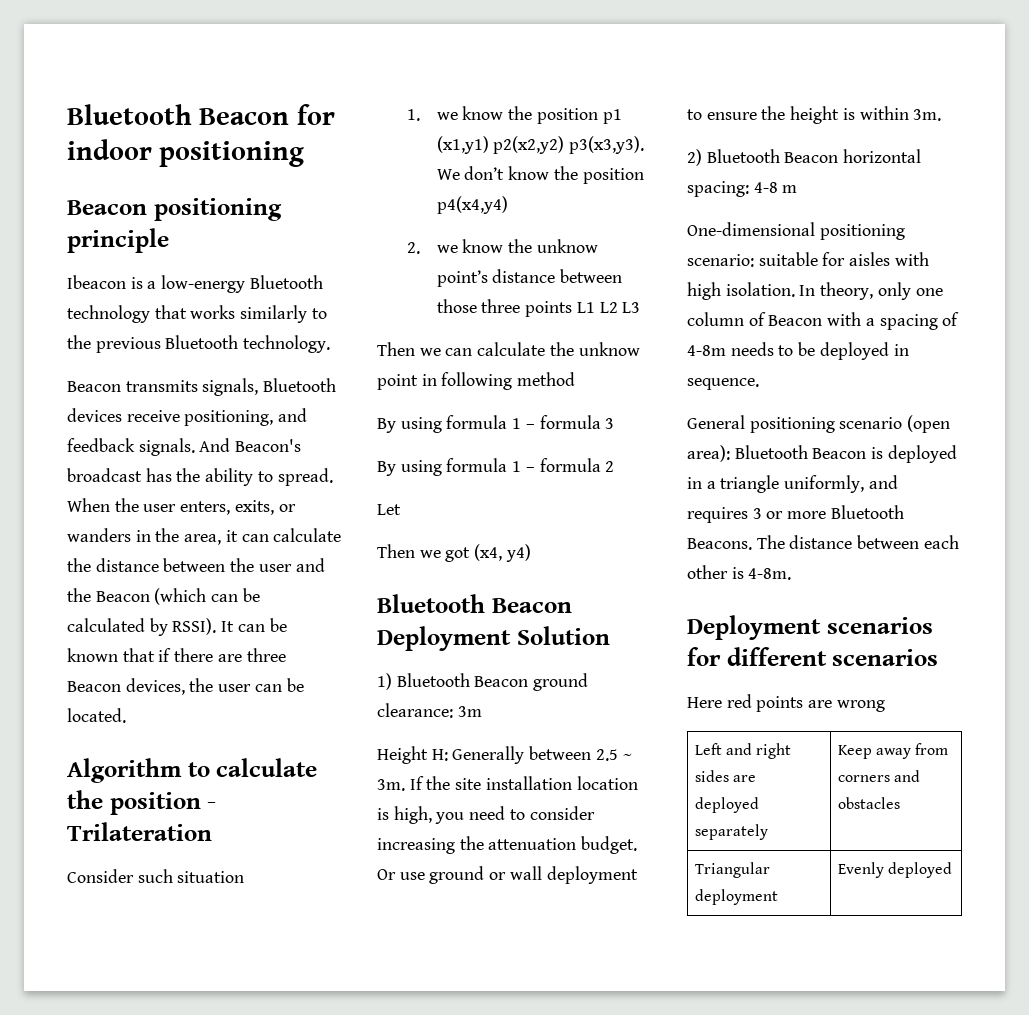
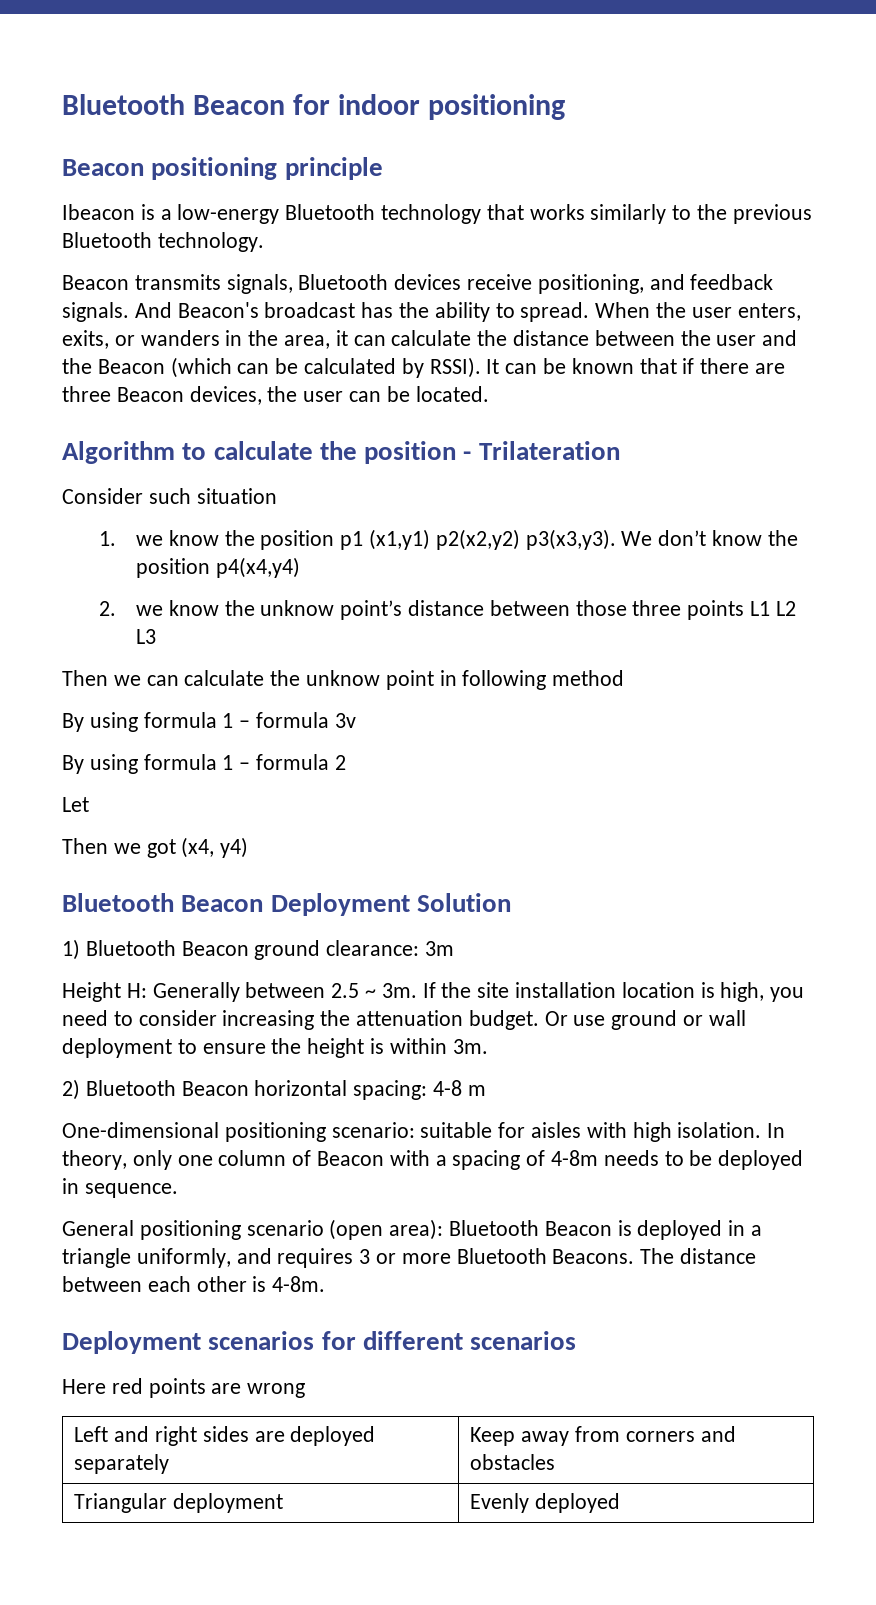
- By using formula 1 – formula 3
+ By using formula 1 – formula 3v

